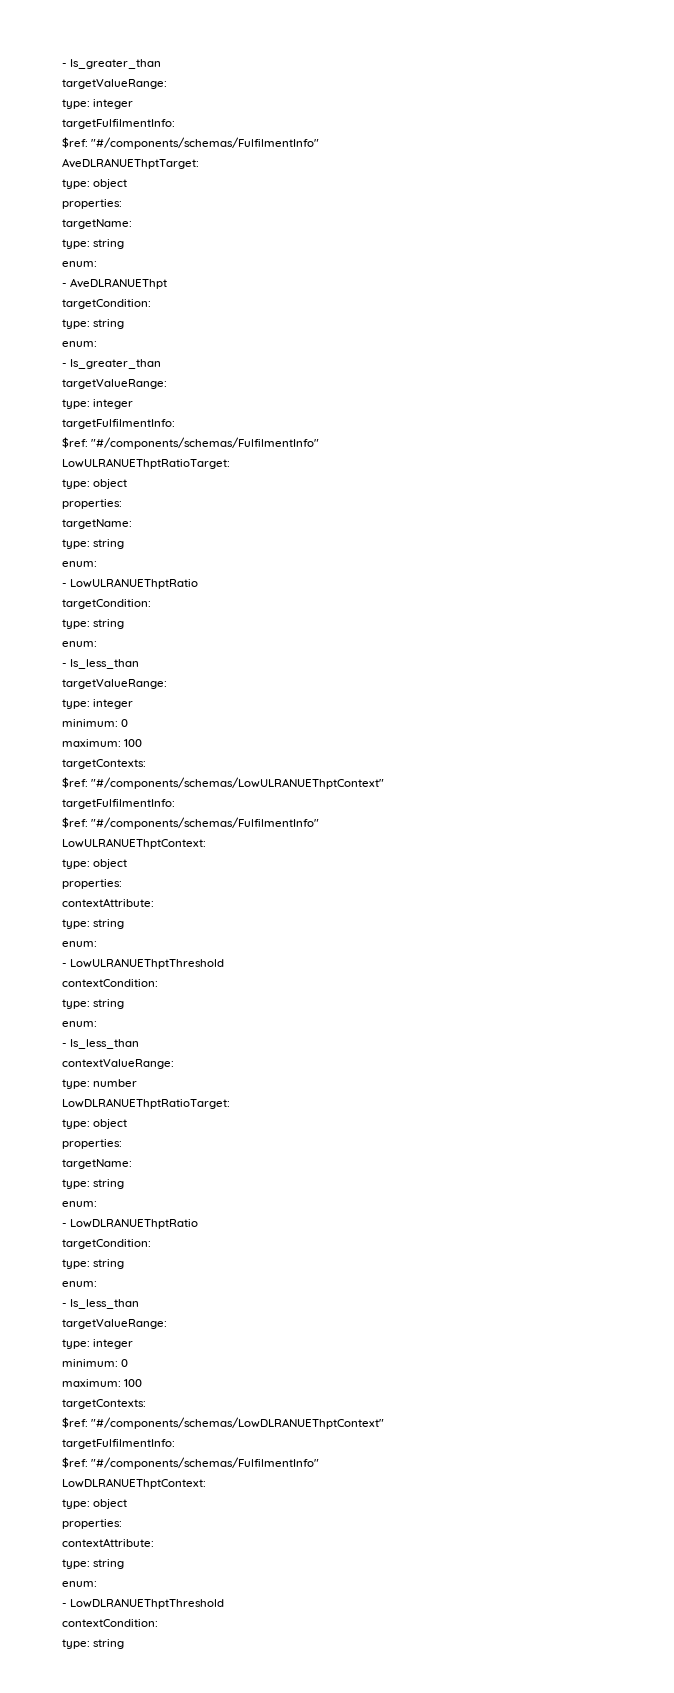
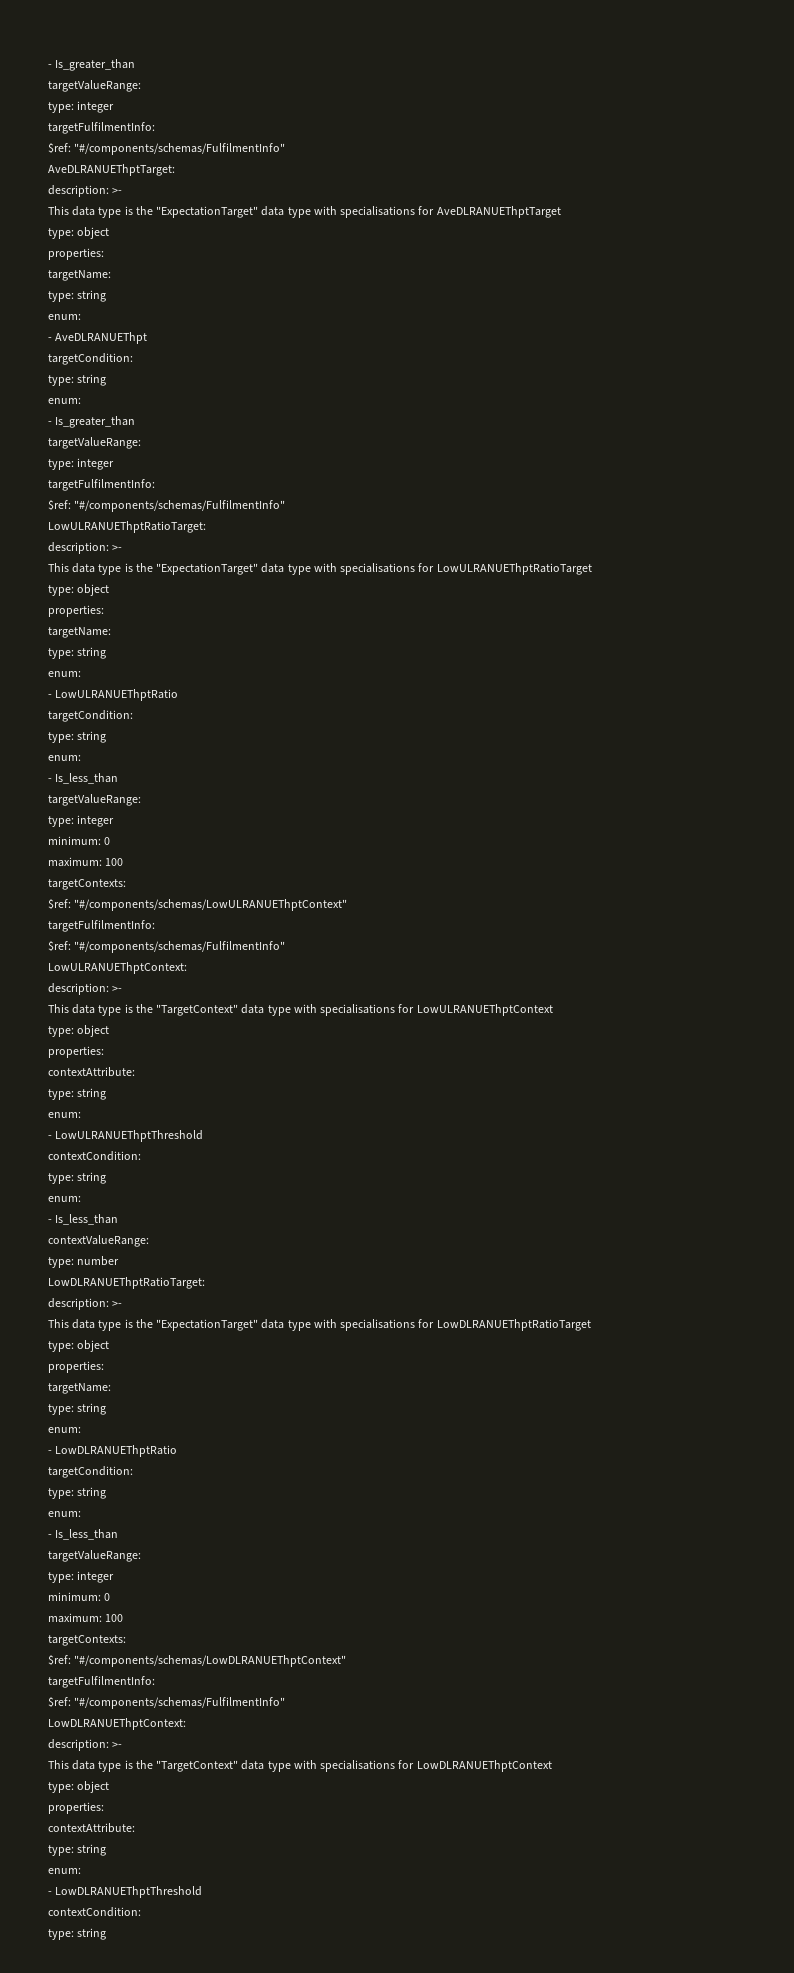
  AveDLRANUEThptTarget:
+ description: >-
+ This data type is the "ExpectationTarget" data type with specialisations for AveDLRANUEThptTarget
  LowULRANUEThptRatioTarget:
+ description: >-
+ This data type is the "ExpectationTarget" data type with specialisations for LowULRANUEThptRatioTarget
  LowULRANUEThptContext:
+ description: >-
+ This data type is the "TargetContext" data type with specialisations for LowULRANUEThptContext
  LowDLRANUEThptRatioTarget:
+ description: >-
+ This data type is the "ExpectationTarget" data type with specialisations for LowDLRANUEThptRatioTarget
  LowDLRANUEThptContext:
+ description: >-
+ This data type is the "TargetContext" data type with specialisations for LowDLRANUEThptContext

